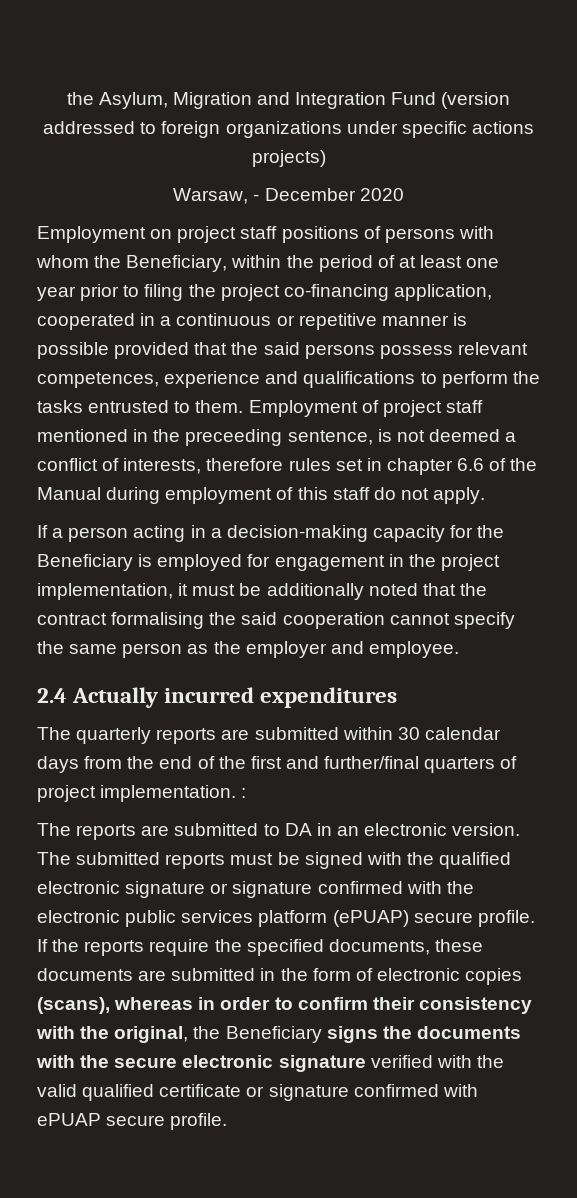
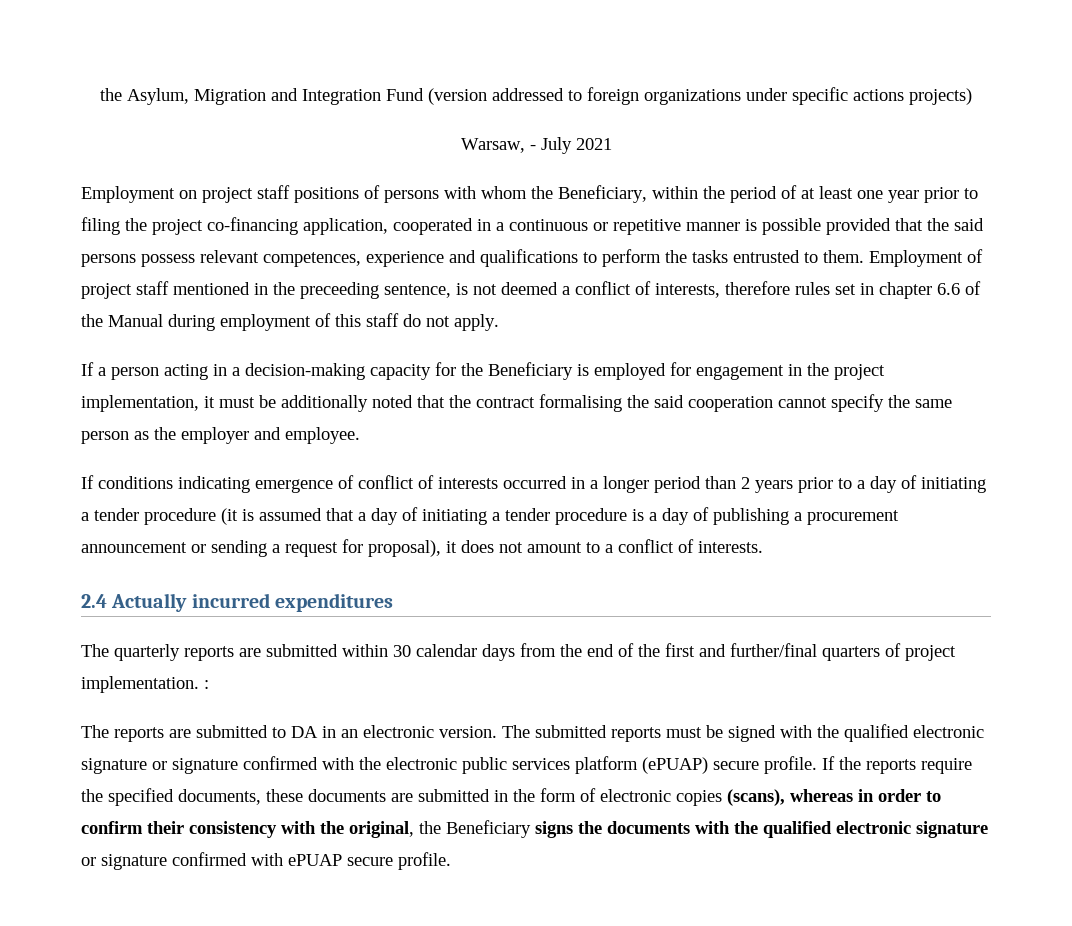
- Warsaw, - December 2020
+ Warsaw, - July 2021
+ If conditions indicating emergence of conflict of interests occurred in a longer period than 2 years prior to a day of initiating a tender procedure (it is assumed that a day of initiating a tender procedure is a day of publishing a procurement announcement or sending a request for proposal), it does not amount to a conflict of interests.
- If the reports require the specified documents, these documents are submitted in the form of electronic copies (scans), whereas in order to confirm their consistency with the original, the Beneficiary signs the documents with the secure electronic signature verified with the valid qualified certificate or signature confirmed with ePUAP secure profile.
+ If the reports require the specified documents, these documents are submitted in the form of electronic copies (scans), whereas in order to confirm their consistency with the original, the Beneficiary signs the documents with the qualified electronic signature or signature confirmed with ePUAP secure profile.

